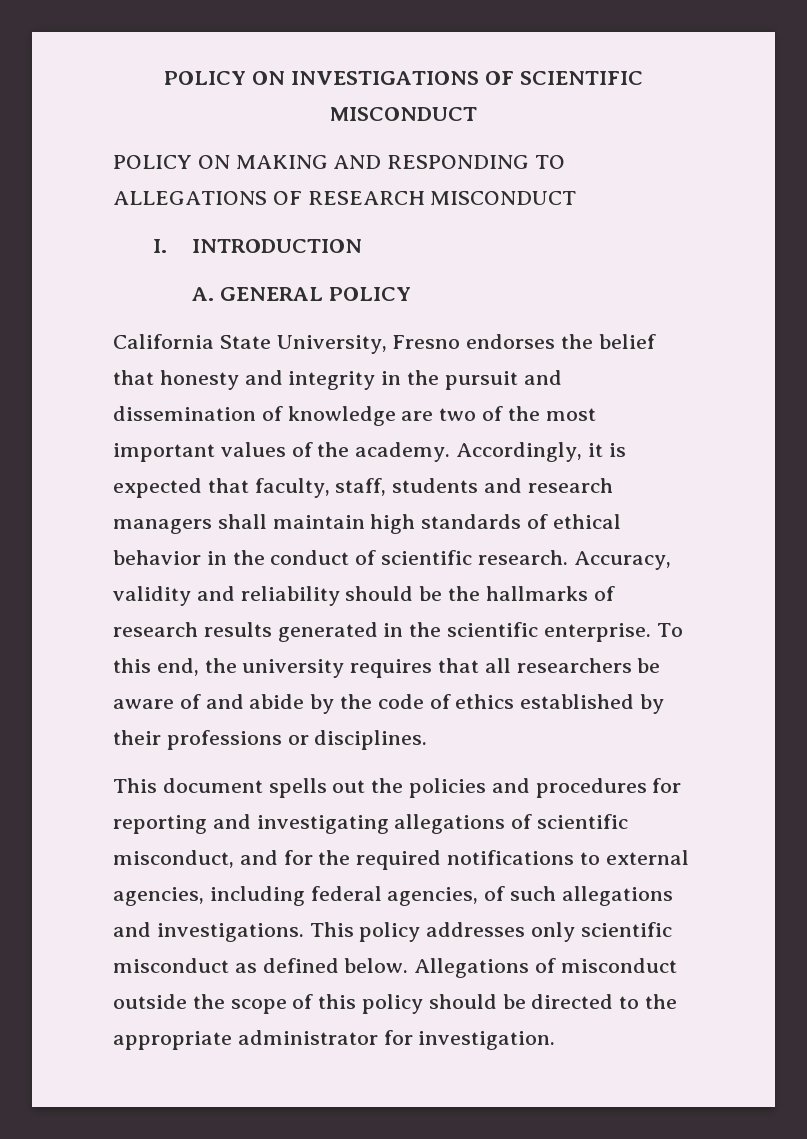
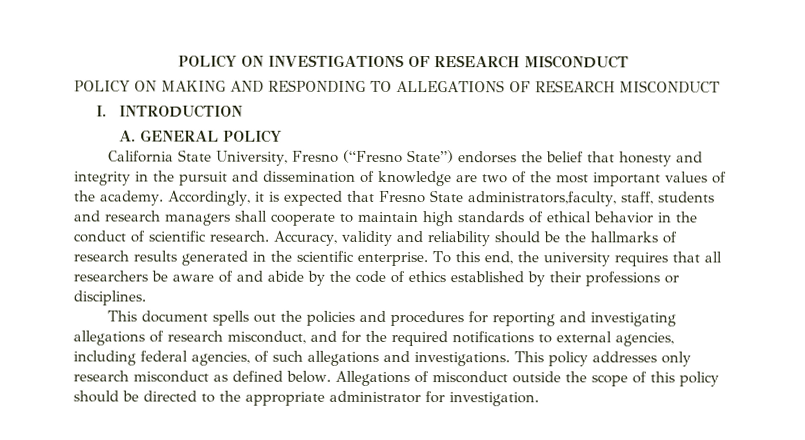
- POLICY ON INVESTIGATIONS OF SCIENTIFIC MISCONDUCT
+ POLICY ON INVESTIGATIONS OF RESEARCH MISCONDUCT
- California State University, Fresno endorses the belief that honesty and integrity in the pursuit and dissemination of knowledge are two of the most important values of the academy.
+ California State University, Fresno (“Fresno State”) endorses the belief that honesty and integrity in the pursuit and dissemination of knowledge are two of the most important values of the academy.
- Accordingly, it is expected that faculty, staff, students and research managers shall maintain high standards of ethical behavior in the conduct of scientific research.
+ Accordingly, it is expected that Fresno State administrators,faculty, staff, students and research managers shall cooperate to maintain high standards of ethical behavior in the conduct of scientific research.
- This document spells out the policies and procedures for reporting and investigating allegations of scientific misconduct, and for the required notifications to external agencies, including federal agencies, of such allegations and investigations.
+ This document spells out the policies and procedures for reporting and investigating allegations of research misconduct, and for the required notifications to external agencies, including federal agencies, of such allegations and investigations.
- This policy addresses only scientific misconduct as defined below.
+ This policy addresses only research misconduct as defined below.

